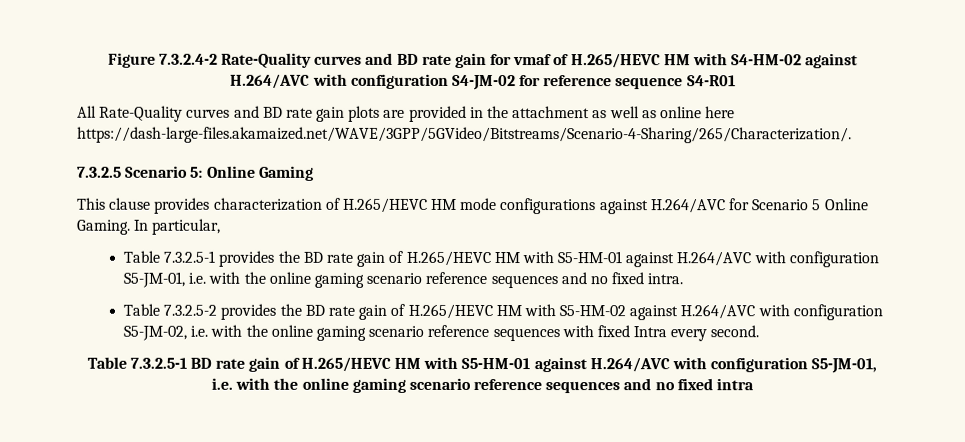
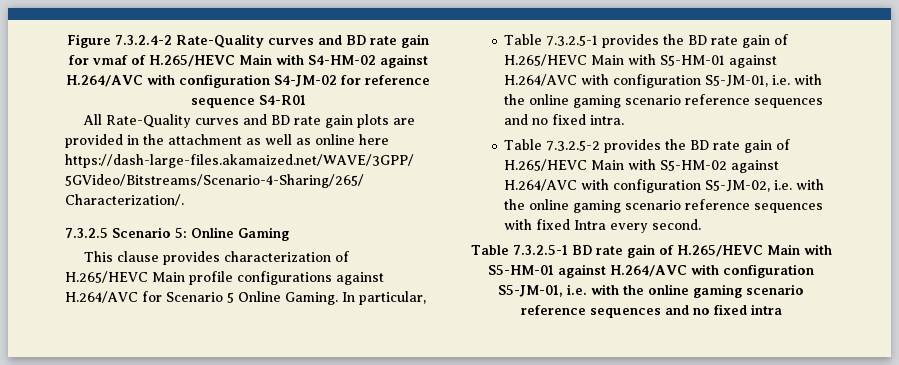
- Figure 7.3.2.4-2 Rate-Quality curves and BD rate gain for vmaf of H.265/HEVC HM with S4-HM-02 against H.264/AVC with configuration S4-JM-02 for reference sequence S4-R01
+ Figure 7.3.2.4-2 Rate-Quality curves and BD rate gain for vmaf of H.265/HEVC Main with S4-HM-02 against H.264/AVC with configuration S4-JM-02 for reference sequence S4-R01
- This clause provides characterization of H.265/HEVC HM mode configurations against H.264/AVC for Scenario 5 Online Gaming.
+ This clause provides characterization of H.265/HEVC Main profile configurations against H.264/AVC for Scenario 5 Online Gaming.
- Table 7.3.2.5-1 provides the BD rate gain of H.265/HEVC HM with S5-HM-01 against H.264/AVC with configuration S5-JM-01, i.e. with the online gaming scenario reference sequences and no fixed intra.
+ Table 7.3.2.5-1 provides the BD rate gain of H.265/HEVC Main with S5-HM-01 against H.264/AVC with configuration S5-JM-01, i.e. with the online gaming scenario reference sequences and no fixed intra.
- Table 7.3.2.5-2 provides the BD rate gain of H.265/HEVC HM with S5-HM-02 against H.264/AVC with configuration S5-JM-02, i.e. with the online gaming scenario reference sequences with fixed Intra every second.
+ Table 7.3.2.5-2 provides the BD rate gain of H.265/HEVC Main with S5-HM-02 against H.264/AVC with configuration S5-JM-02, i.e. with the online gaming scenario reference sequences with fixed Intra every second.
- Table 7.3.2.5-1 BD rate gain of H.265/HEVC HM with S5-HM-01 against H.264/AVC with configuration S5-JM-01, i.e. with the online gaming scenario reference sequences and no fixed intra
+ Table 7.3.2.5-1 BD rate gain of H.265/HEVC Main with S5-HM-01 against H.264/AVC with configuration S5-JM-01, i.e. with the online gaming scenario reference sequences and no fixed intra

